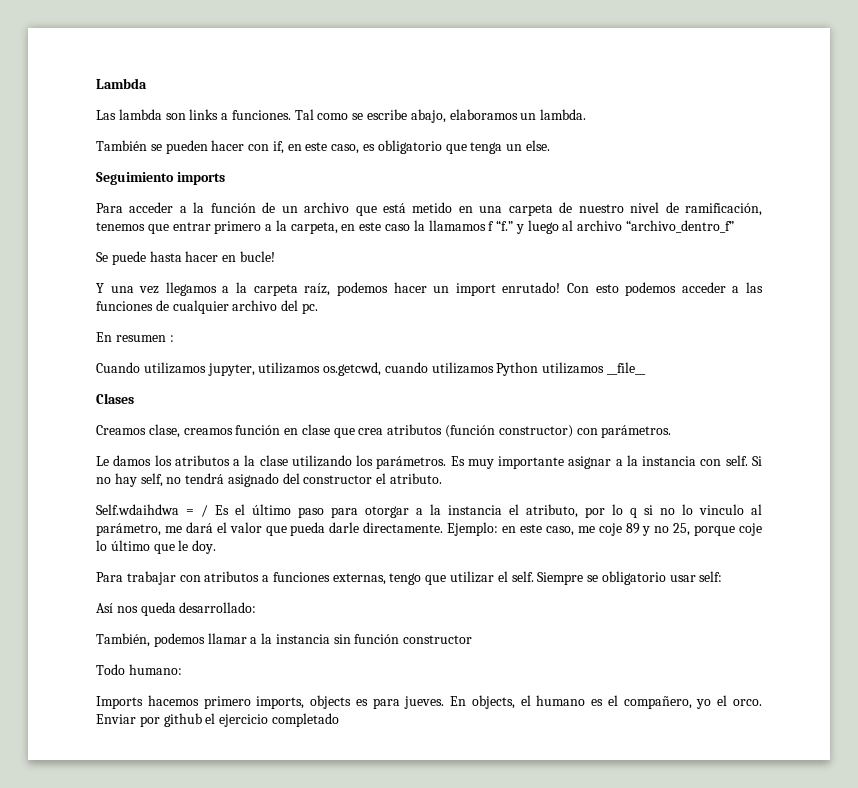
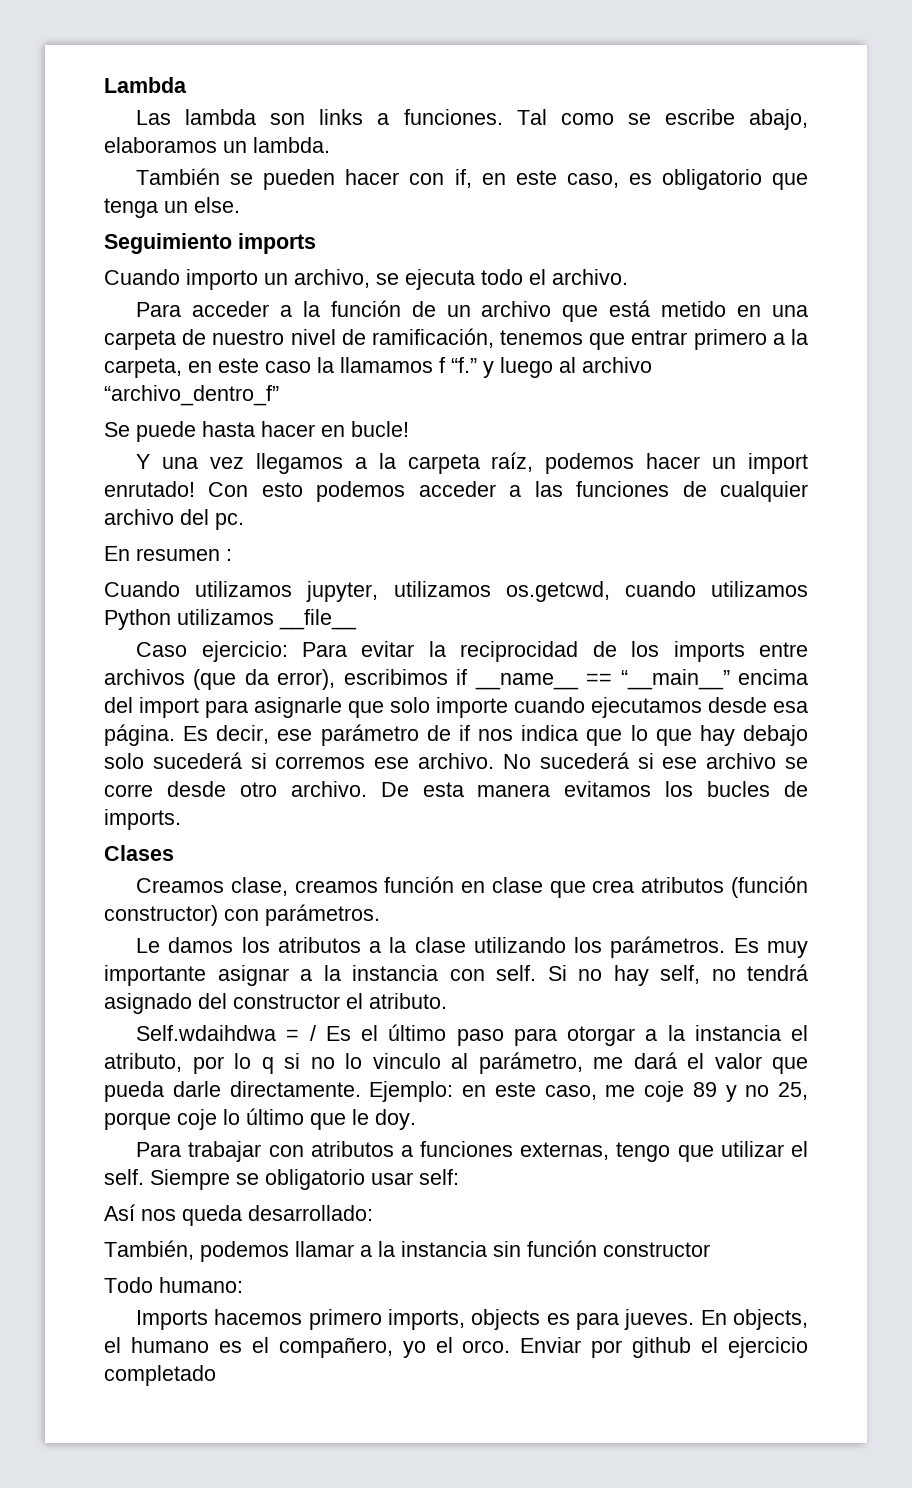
+ Cuando importo un archivo, se ejecuta todo el archivo.
+ Caso ejercicio: Para evitar la reciprocidad de los imports entre archivos (que da error), escribimos if __name__ == “__main__” encima del import para asignarle que solo importe cuando ejecutamos desde esa página. Es decir, ese parámetro de if nos indica que lo que hay debajo solo sucederá si corremos ese archivo. No sucederá si ese archivo se corre desde otro archivo. De esta manera evitamos los bucles de imports.

